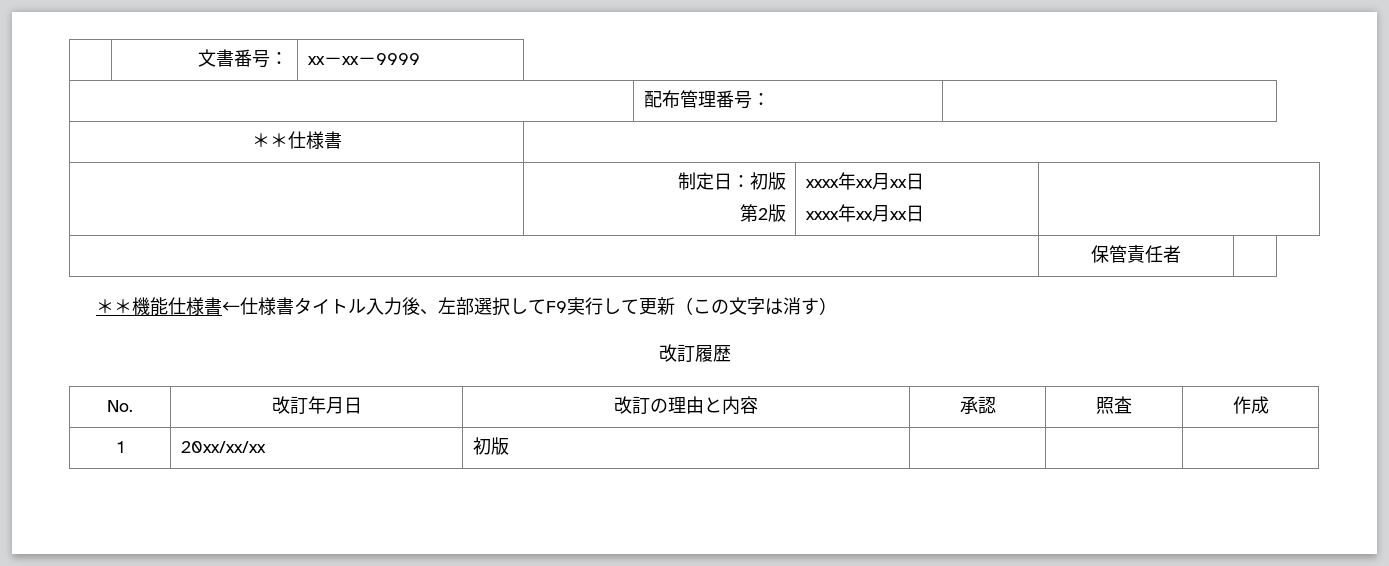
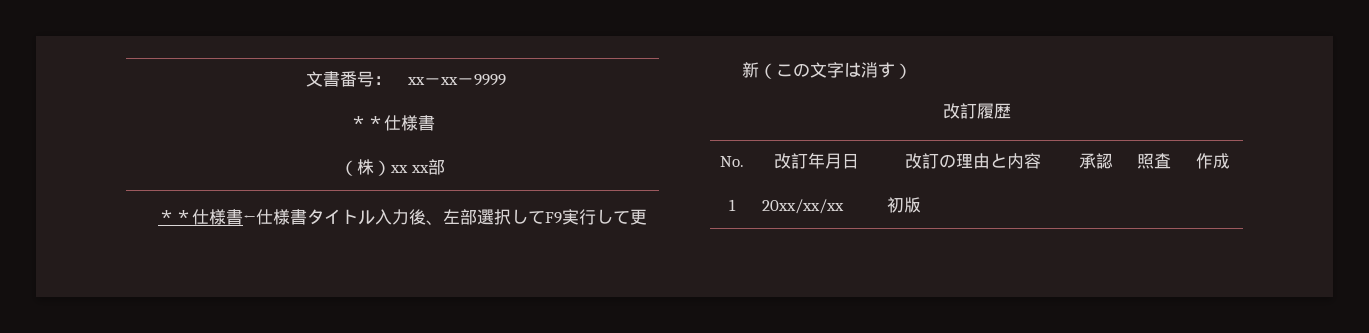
- | 配布管理番号： |
- | 制定日：初版
- 第2版 | xxxx年xx月xx日
- xxxx年xx月xx日 |
- | 保管責任者 |
- ＊＊機能仕様書←仕様書タイトル入力後、左部選択してF9実行して更新（この文字は消す）
+ （株）xx xx部
+ ＊＊仕様書←仕様書タイトル入力後、左部選択してF9実行して更新（この文字は消す）

